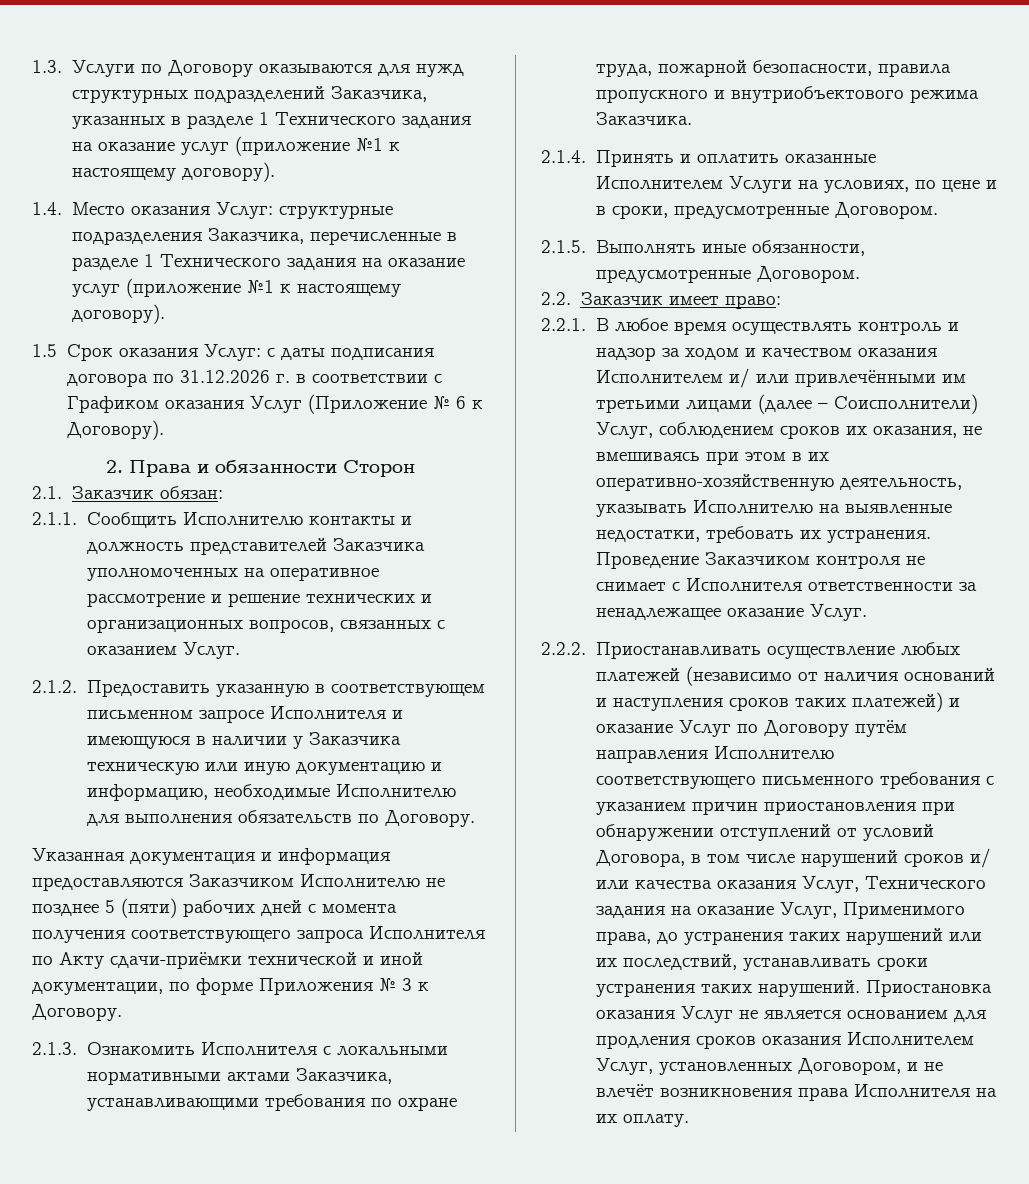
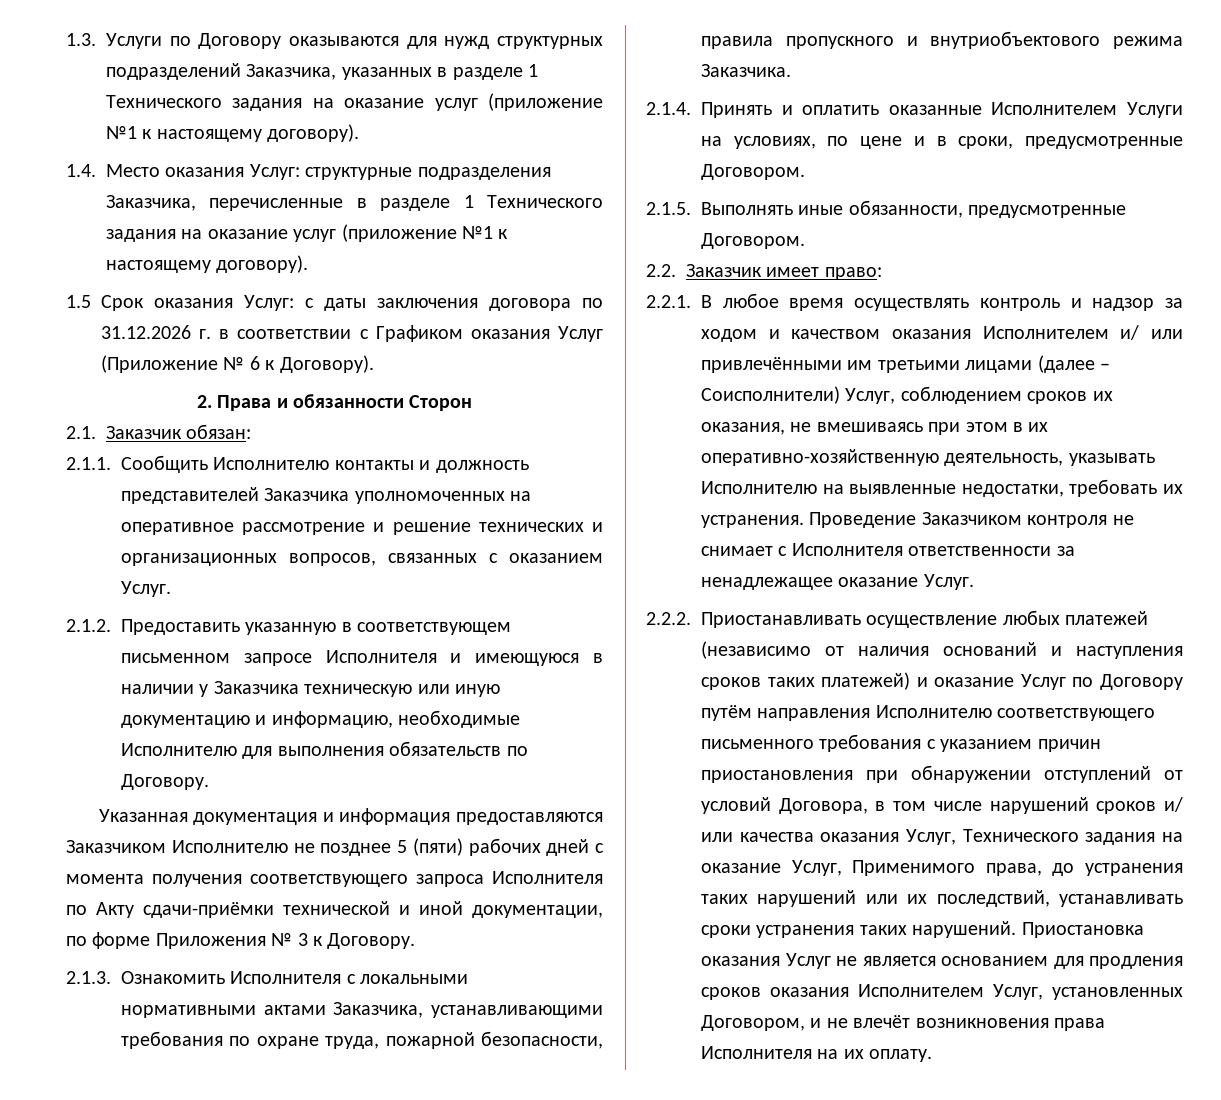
- 1.5 Срок оказания Услуг: с даты подписания договора по 31.12.2026 г. в соответствии с Графиком оказания Услуг (Приложение № 6 к Договору).
+ 1.5 Срок оказания Услуг: с даты заключения договора по 31.12.2026 г. в соответствии с Графиком оказания Услуг (Приложение № 6 к Договору).

